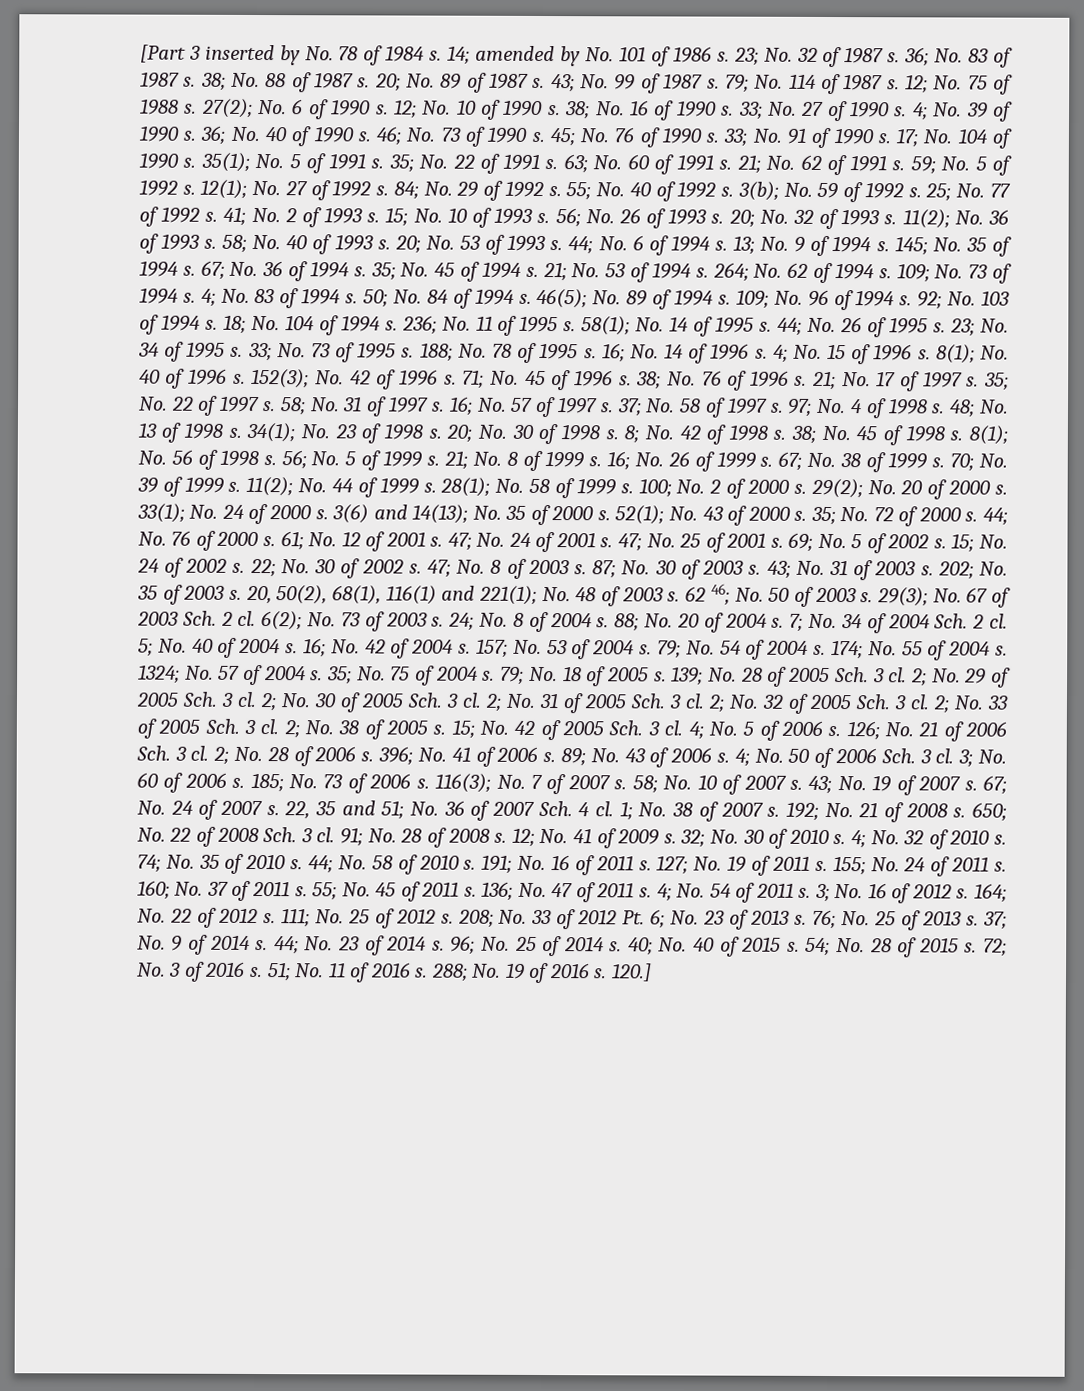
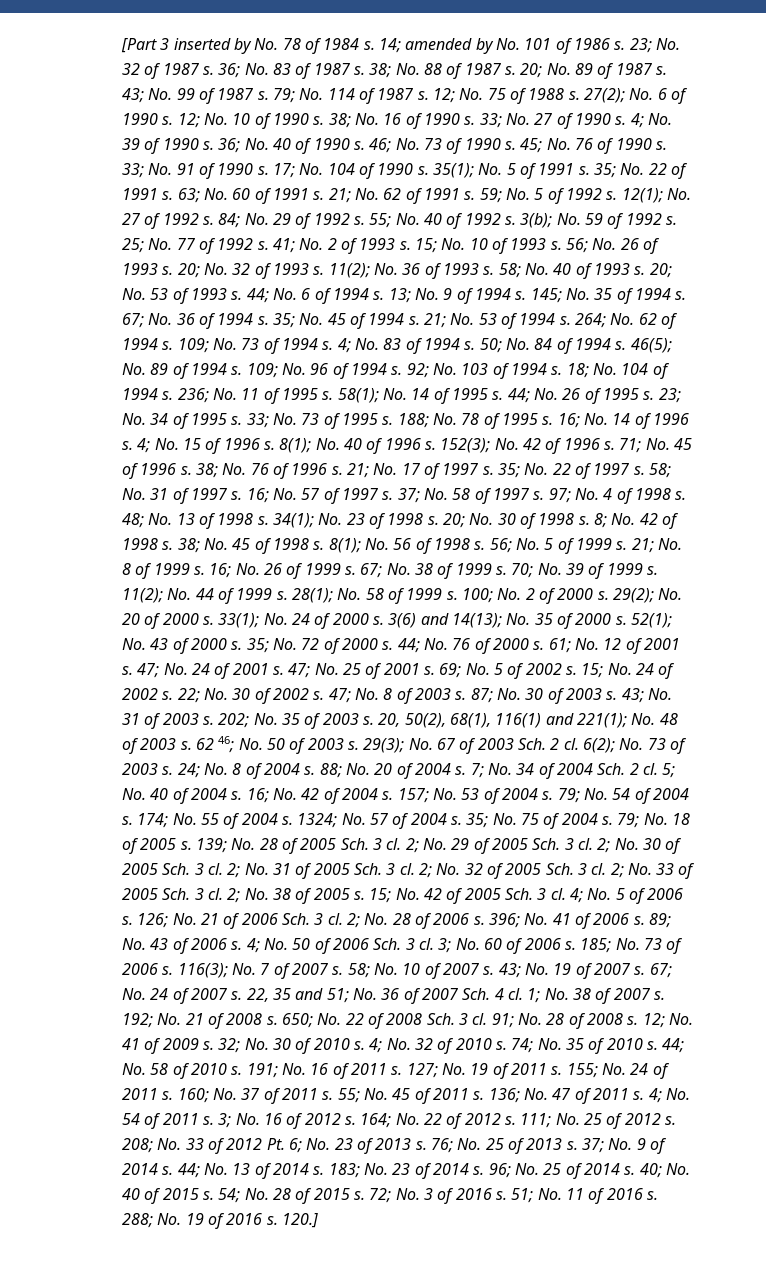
- 44; No. 23 of 2014 s.
+ 44; No. 13 of 2014 s. 183; No. 23 of 2014 s.

